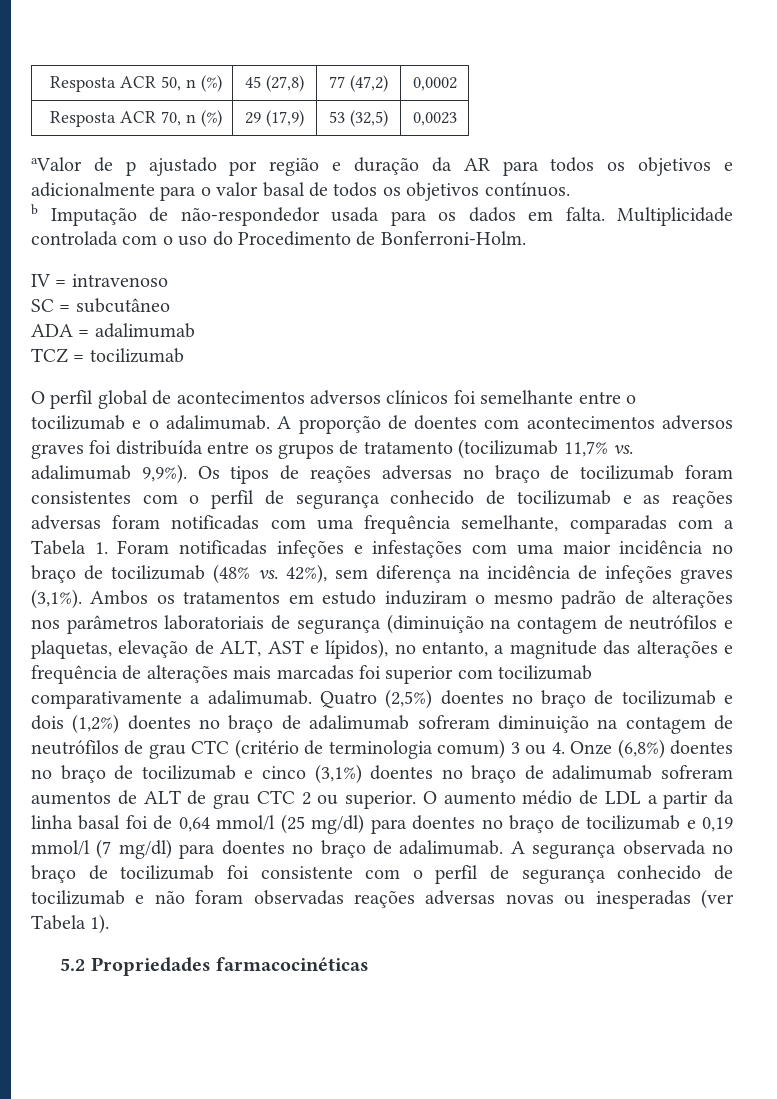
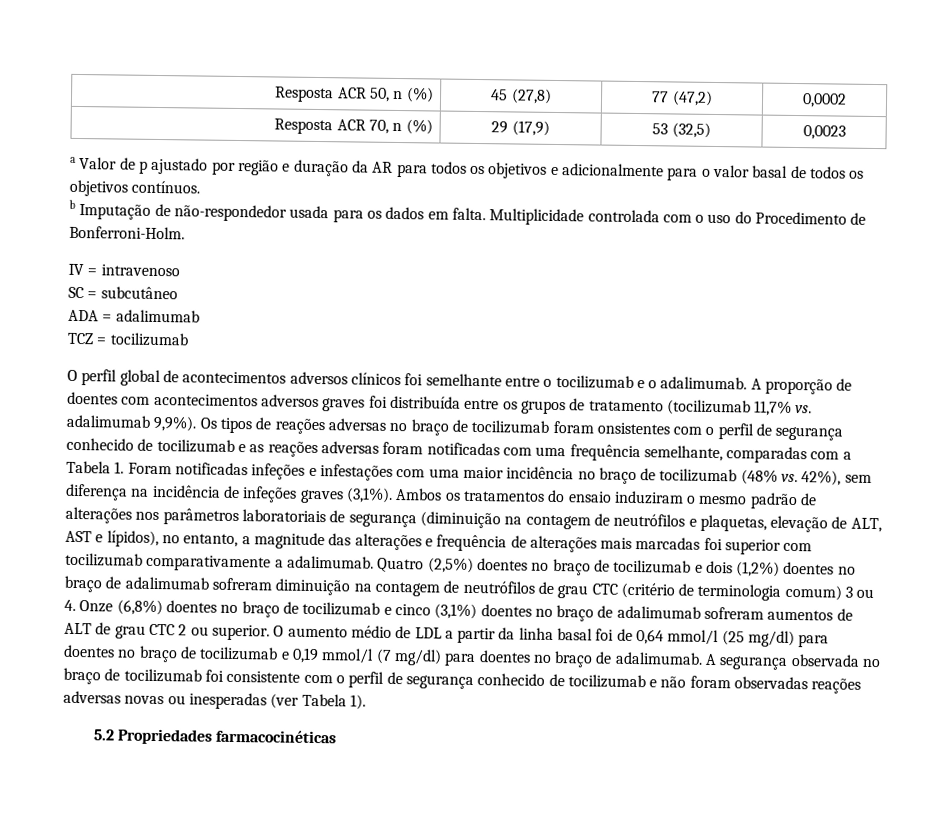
- aValor de p ajustado por região e duração da AR para todos os objetivos e adicionalmente para o valor basal de todos os objetivos contínuos.
+ a Valor de p ajustado por região e duração da AR para todos os objetivos e adicionalmente para o valor basal de todos os objetivos contínuos.
- Os tipos de reações adversas no braço de tocilizumab foram consistentes com o perfil de segurança conhecido de tocilizumab e as reações adversas foram notificadas com uma frequência semelhante, comparadas com a Tabela 1. Foram notificadas infeções e infestações com uma maior incidência no braço de tocilizumab (48% vs. 42%), sem diferença na incidência de infeções graves (3,1%).
+ Os tipos de reações adversas no braço de tocilizumab foram onsistentes com o perfil de segurança conhecido de tocilizumab e as reações adversas foram notificadas com uma frequência semelhante, comparadas com a Tabela 1. Foram notificadas infeções e infestações com uma maior incidência no braço de tocilizumab (48% vs. 42%), sem diferença na incidência de infeções graves (3,1%).
- Ambos os tratamentos em estudo induziram o mesmo padrão de alterações nos parâmetros laboratoriais de segurança (diminuição na contagem de neutrófilos e plaquetas, elevação de ALT, AST e lípidos), no entanto, a magnitude das alterações e frequência de alterações mais marcadas foi superior com tocilizumab comparativamente a adalimumab.
+ Ambos os tratamentos do ensaio induziram o mesmo padrão de alterações nos parâmetros laboratoriais de segurança (diminuição na contagem de neutrófilos e plaquetas, elevação de ALT, AST e lípidos), no entanto, a magnitude das alterações e frequência de alterações mais marcadas foi superior com tocilizumab comparativamente a adalimumab.

